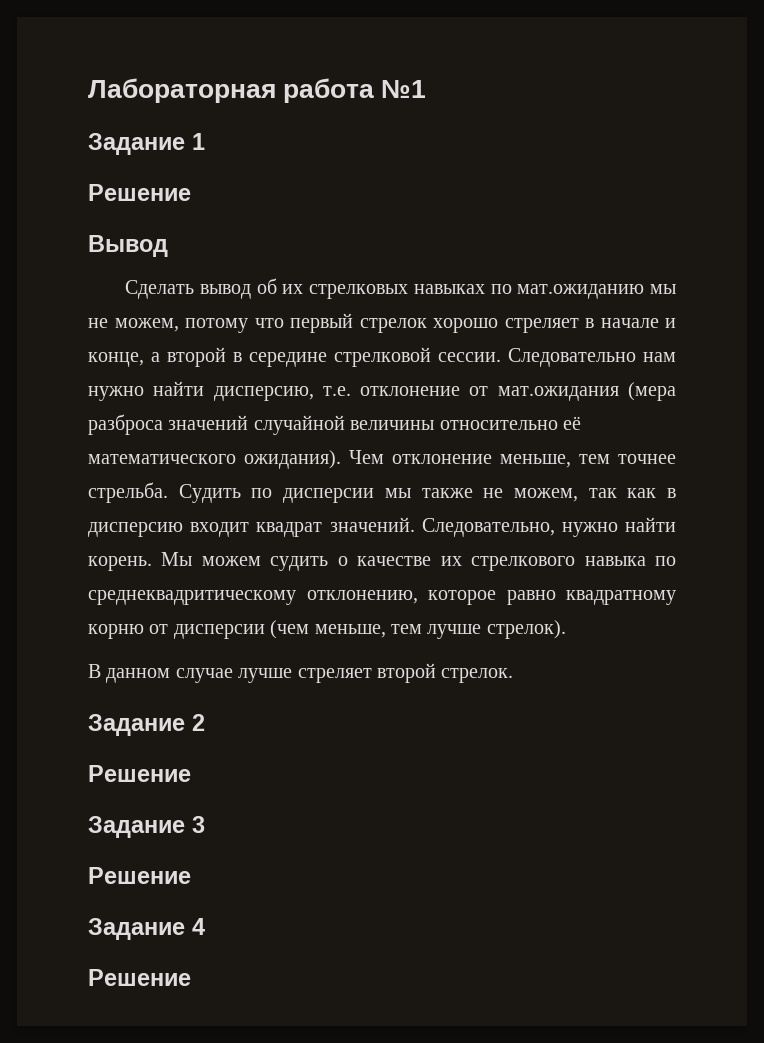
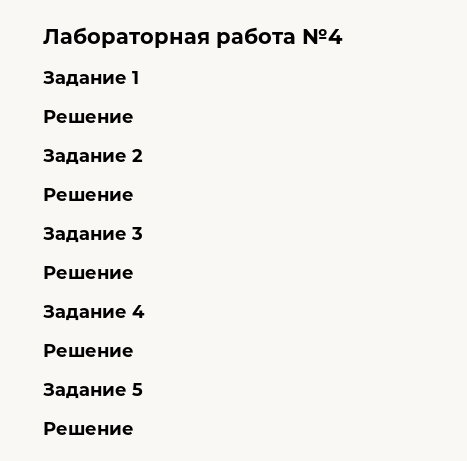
- Лабораторная работа №1
+ Лабораторная работа №4
- Вывод
- Сделать вывод об их стрелковых навыках по мат.ожиданию мы не можем, потому что первый стрелок хорошо стреляет в начале и конце, а второй в середине стрелковой сессии. Следовательно нам нужно найти дисперсию, т.е. отклонение от мат.ожидания (мера разброса значений случайной величины относительно её математического ожидания). Чем отклонение меньше, тем точнее стрельба. Судить по дисперсии мы также не можем, так как в дисперсию входит квадрат значений. Следовательно, нужно найти корень. Мы можем судить о качестве их стрелкового навыка по среднеквадритическому отклонению, которое равно квадратному корню от дисперсии (чем меньше, тем лучше стрелок).
- В данном случае лучше стреляет второй стрелок.
+ Задание 5
+ Решение

